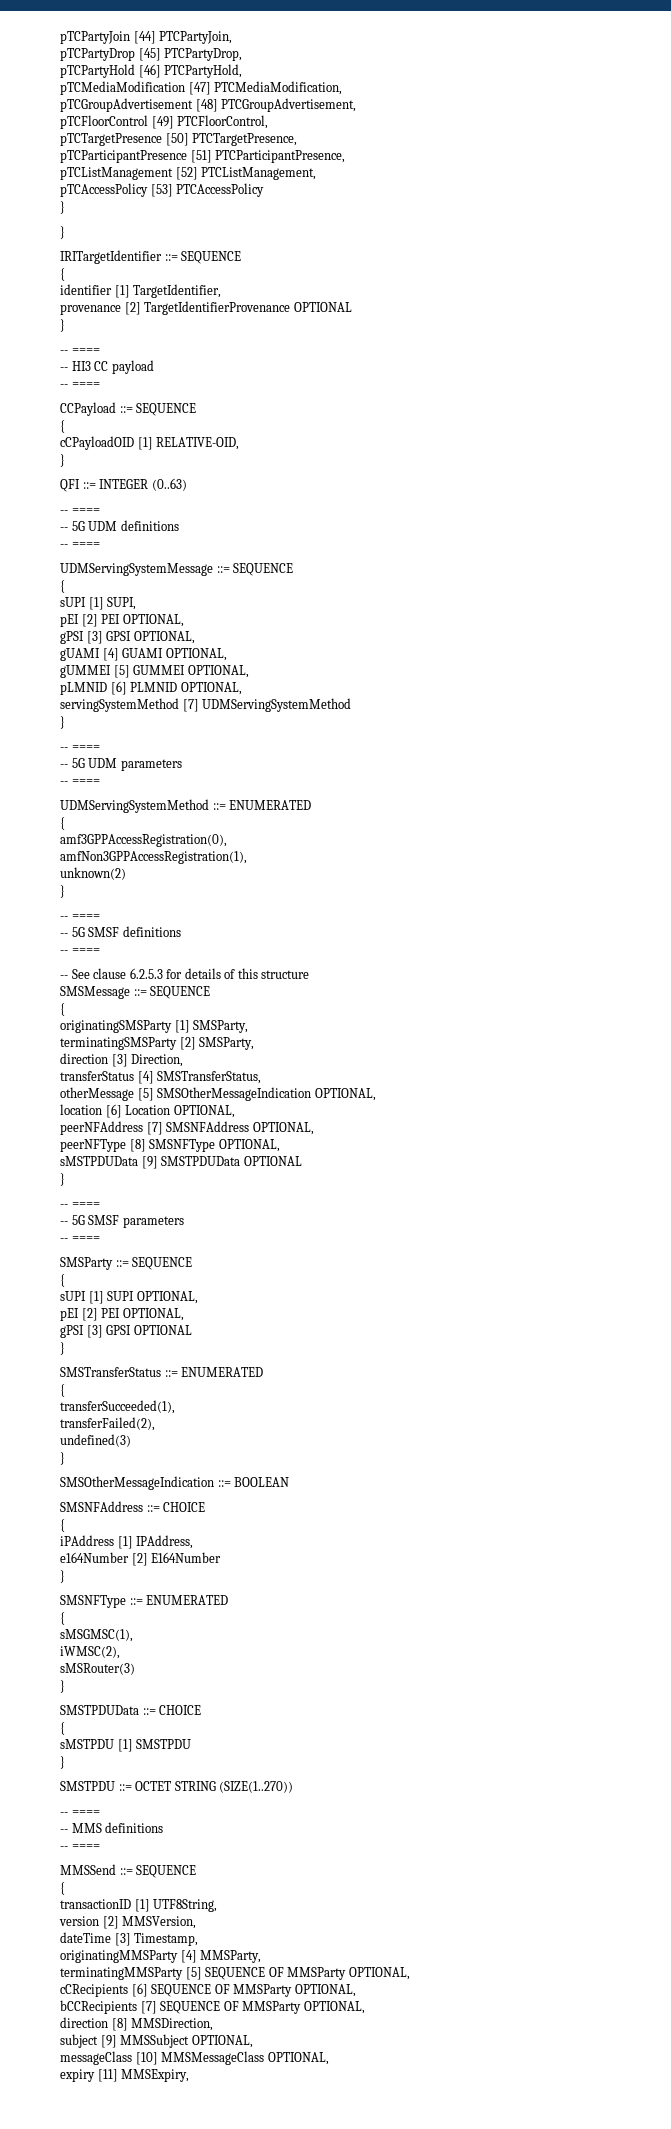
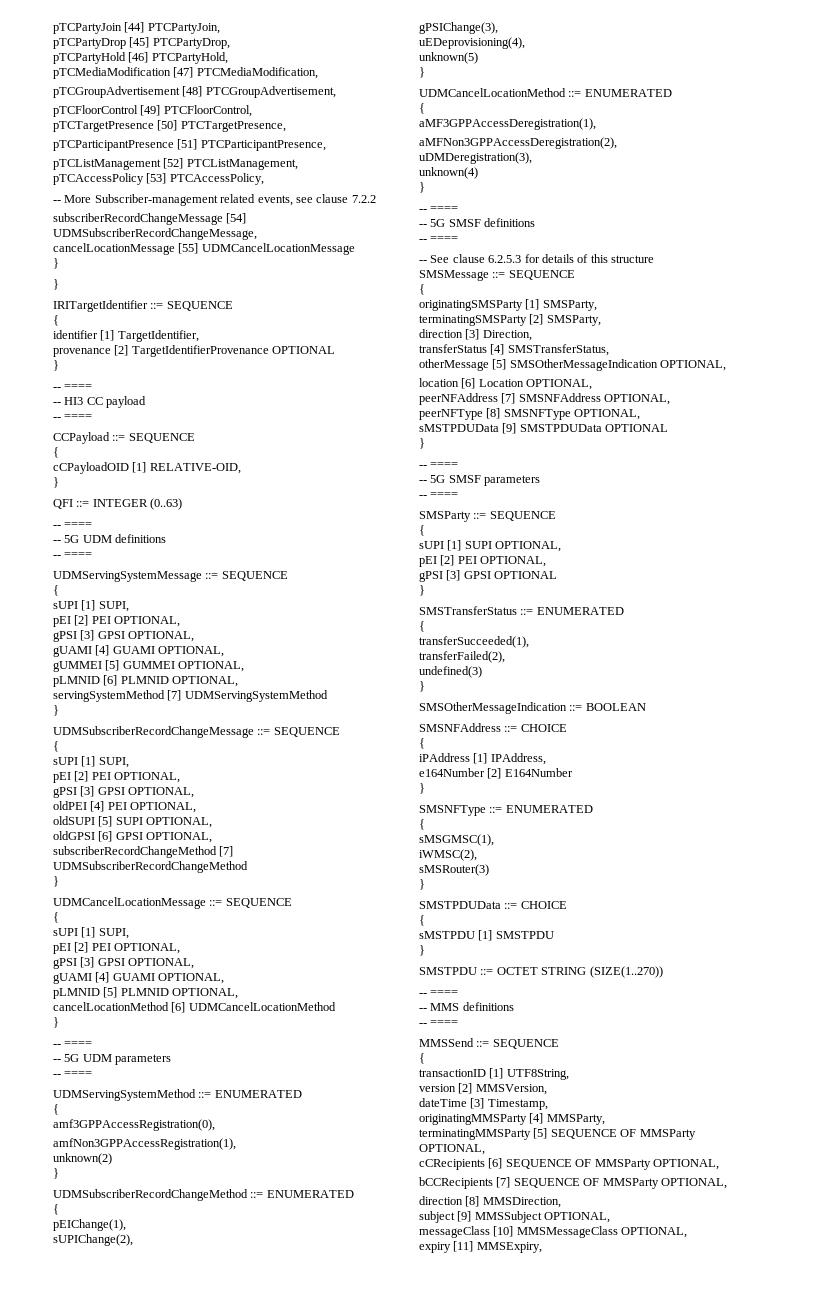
- pTCAccessPolicy [53] PTCAccessPolicy
+ pTCAccessPolicy [53] PTCAccessPolicy,
+ -- More Subscriber-management related events, see clause 7.2.2
+ subscriberRecordChangeMessage [54] UDMSubscriberRecordChangeMessage,
+ cancelLocationMessage [55] UDMCancelLocationMessage
+ UDMSubscriberRecordChangeMessage ::= SEQUENCE
+ {
+ sUPI [1] SUPI,
+ pEI [2] PEI OPTIONAL,
+ gPSI [3] GPSI OPTIONAL,
+ oldPEI [4] PEI OPTIONAL,
+ oldSUPI [5] SUPI OPTIONAL,
+ oldGPSI [6] GPSI OPTIONAL,
+ subscriberRecordChangeMethod [7] UDMSubscriberRecordChangeMethod
+ }
+ UDMCancelLocationMessage ::= SEQUENCE
+ {
+ sUPI [1] SUPI,
+ pEI [2] PEI OPTIONAL,
+ gPSI [3] GPSI OPTIONAL,
+ gUAMI [4] GUAMI OPTIONAL,
+ pLMNID [5] PLMNID OPTIONAL,
+ cancelLocationMethod [6] UDMCancelLocationMethod
+ }
+ UDMSubscriberRecordChangeMethod ::= ENUMERATED
+ {
+ pEIChange(1),
+ sUPIChange(2),
+ gPSIChange(3),
+ uEDeprovisioning(4),
+ unknown(5)
+ }
+ UDMCancelLocationMethod ::= ENUMERATED
+ {
+ aMF3GPPAccessDeregistration(1),
+ aMFNon3GPPAccessDeregistration(2),
+ uDMDeregistration(3),
+ unknown(4)
+ }

